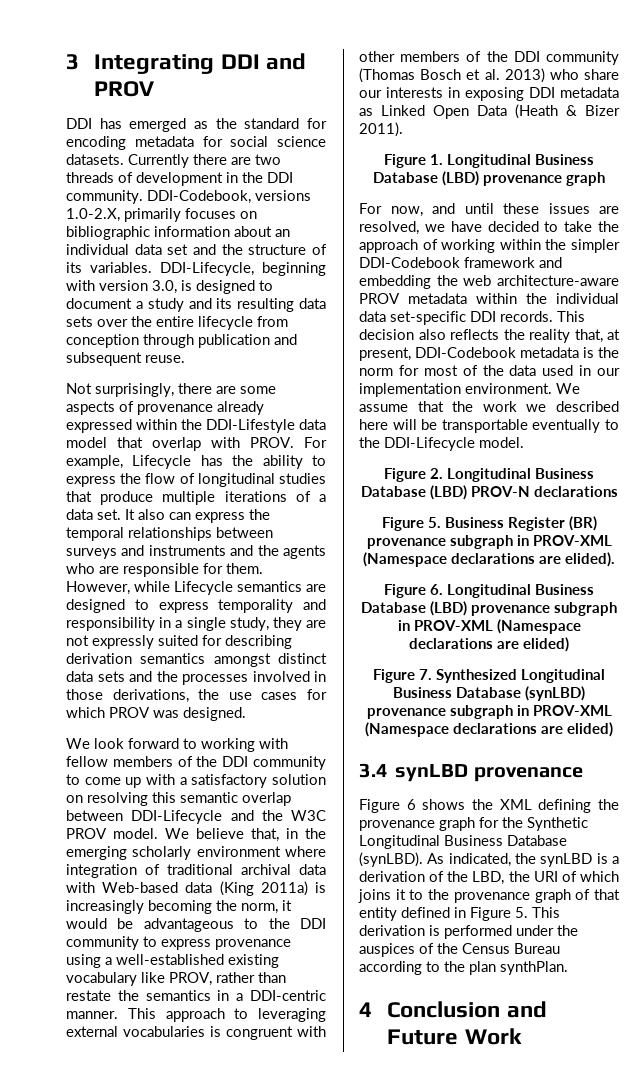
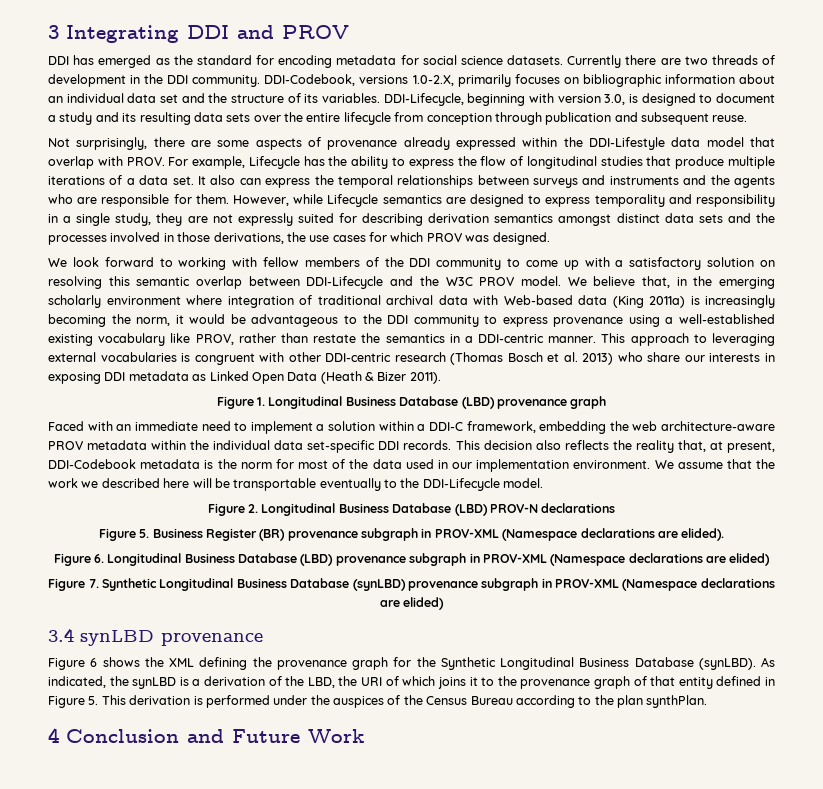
- This approach to leveraging external vocabularies is congruent with other members of the DDI community (Thomas Bosch et al. 2013) who share our interests in exposing DDI metadata as Linked Open Data (Heath & Bizer 2011).
+ This approach to leveraging external vocabularies is congruent with other DDI-centric research (Thomas Bosch et al. 2013) who share our interests in exposing DDI metadata as Linked Open Data (Heath & Bizer 2011).
- For now, and until these issues are resolved, we have decided to take the approach of working within the simpler DDI-Codebook framework and embedding the web architecture-aware PROV metadata within the individual data set-specific DDI records.
+ Faced with an immediate need to implement a solution within a DDI-C framework, embedding the web architecture-aware PROV metadata within the individual data set-specific DDI records.
- Figure 7. Synthesized Longitudinal Business Database (synLBD) provenance subgraph in PROV-XML (Namespace declarations are elided)
+ Figure 7. Synthetic Longitudinal Business Database (synLBD) provenance subgraph in PROV-XML (Namespace declarations are elided)

